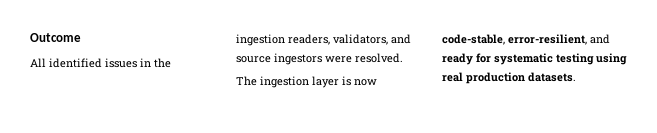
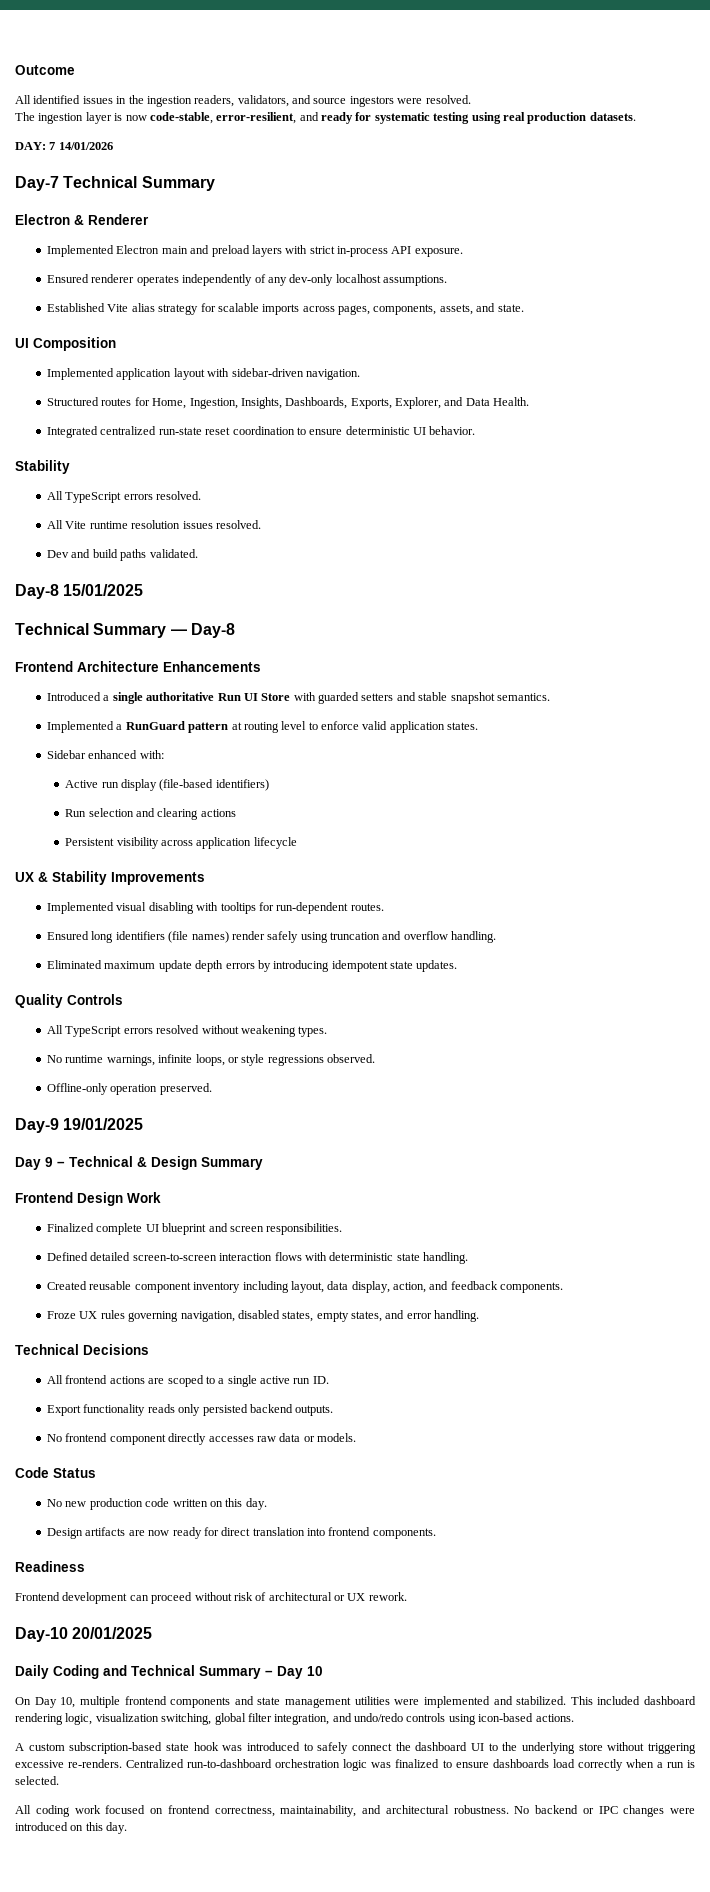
+ DAY: 7 14/01/2026
+ Day-7 Technical Summary
+ Electron & Renderer
+ Implemented Electron main and preload layers with strict in-process API exposure.
+ Ensured renderer operates independently of any dev-only localhost assumptions.
+ Established Vite alias strategy for scalable imports across pages, components, assets, and state.
+ UI Composition
+ Implemented application layout with sidebar-driven navigation.
+ Structured routes for Home, Ingestion, Insights, Dashboards, Exports, Explorer, and Data Health.
+ Integrated centralized run-state reset coordination to ensure deterministic UI behavior.
+ Stability
+ All TypeScript errors resolved.
+ All Vite runtime resolution issues resolved.
+ Dev and build paths validated.
+ Day-8 15/01/2025
+ Technical Summary — Day-8
+ Frontend Architecture Enhancements
+ Introduced a single authoritative Run UI Store with guarded setters and stable snapshot semantics.
+ Implemented a RunGuard pattern at routing level to enforce valid application states.
+ Sidebar enhanced with:
+ Active run display (file-based identifiers)
+ Run selection and clearing actions
+ Persistent visibility across application lifecycle
+ UX & Stability Improvements
+ Implemented visual disabling with tooltips for run-dependent routes.
+ Ensured long identifiers (file names) render safely using truncation and overflow handling.
+ Eliminated maximum update depth errors by introducing idempotent state updates.
+ Quality Controls
+ All TypeScript errors resolved without weakening types.
+ No runtime warnings, infinite loops, or style regressions observed.
+ Offline-only operation preserved.
+ Day-9 19/01/2025
+ Day 9 – Technical & Design Summary
+ Frontend Design Work
+ Finalized complete UI blueprint and screen responsibilities.
+ Defined detailed screen-to-screen interaction flows with deterministic state handling.
+ Created reusable component inventory including layout, data display, action, and feedback components.
+ Froze UX rules governing navigation, disabled states, empty states, and error handling.
+ Technical Decisions
+ All frontend actions are scoped to a single active run ID.
+ Export functionality reads only persisted backend outputs.
+ No frontend component directly accesses raw data or models.
+ Code Status
+ No new production code written on this day.
+ Design artifacts are now ready for direct translation into frontend components.
+ Readiness
+ Frontend development can proceed without risk of architectural or UX rework.
+ Day-10 20/01/2025
+ Daily Coding and Technical Summary – Day 10
+ On Day 10, multiple frontend components and state management utilities were implemented and stabilized. This included dashboard rendering logic, visualization switching, global filter integration, and undo/redo controls using icon-based actions.
+ A custom subscription-based state hook was introduced to safely connect the dashboard UI to the underlying store without triggering excessive re-renders. Centralized run-to-dashboard orchestration logic was finalized to ensure dashboards load correctly when a run is selected.
+ All coding work focused on frontend correctness, maintainability, and architectural robustness. No backend or IPC changes were introduced on this day.

